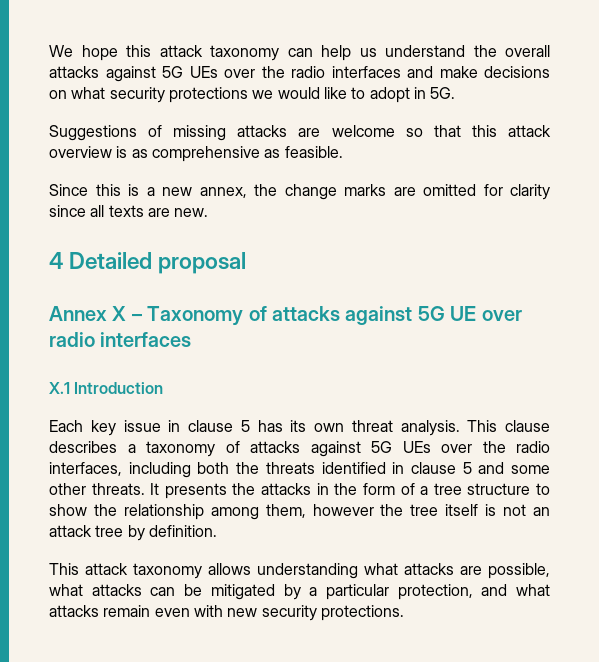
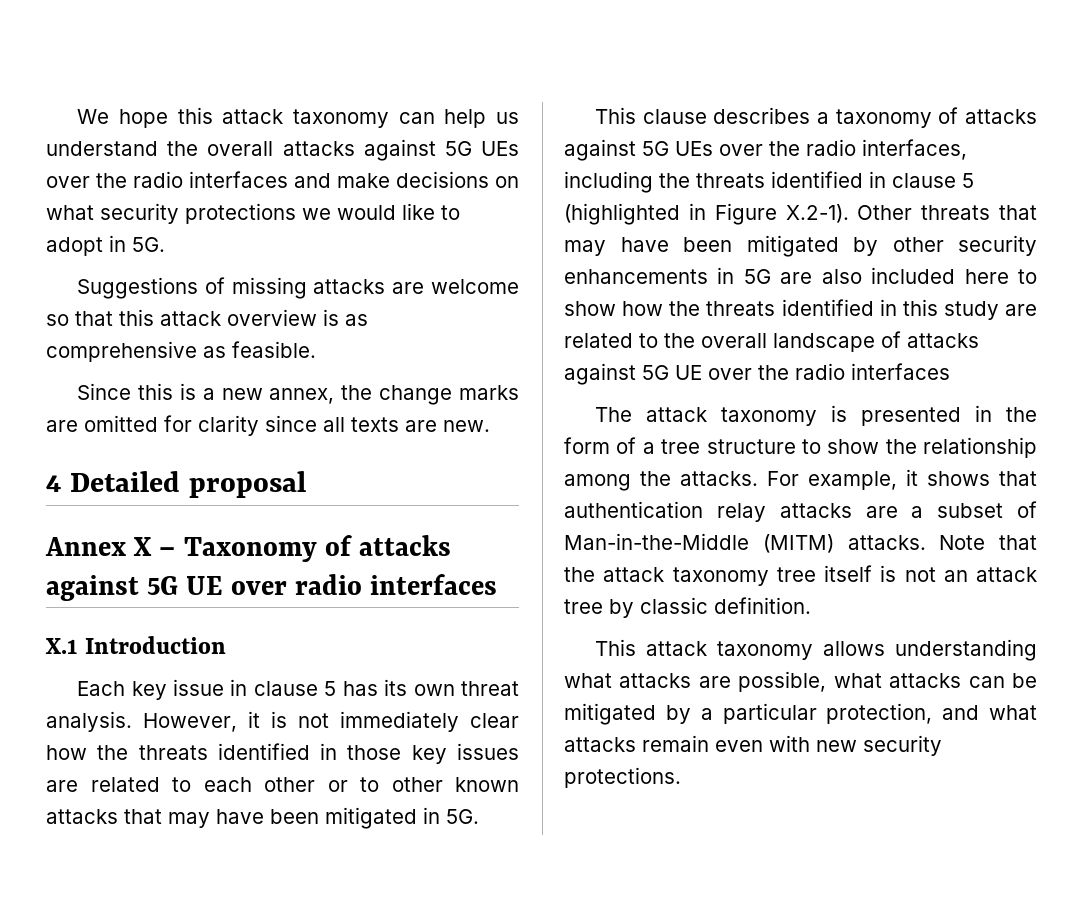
- Each key issue in clause 5 has its own threat analysis. This clause describes a taxonomy of attacks against 5G UEs over the radio interfaces, including both the threats identified in clause 5 and some other threats. It presents the attacks in the form of a tree structure to show the relationship among them, however the tree itself is not an attack tree by definition.
+ Each key issue in clause 5 has its own threat analysis. However, it is not immediately clear how the threats identified in those key issues are related to each other or to other known attacks that may have been mitigated in 5G.
+ This clause describes a taxonomy of attacks against 5G UEs over the radio interfaces, including the threats identified in clause 5 (highlighted in Figure X.2-1). Other threats that may have been mitigated by other security enhancements in 5G are also included here to show how the threats identified in this study are related to the overall landscape of attacks against 5G UE over the radio interfaces
+ The attack taxonomy is presented in the form of a tree structure to show the relationship among the attacks. For example, it shows that authentication relay attacks are a subset of Man-in-the-Middle (MITM) attacks. Note that the attack taxonomy tree itself is not an attack tree by classic definition.

